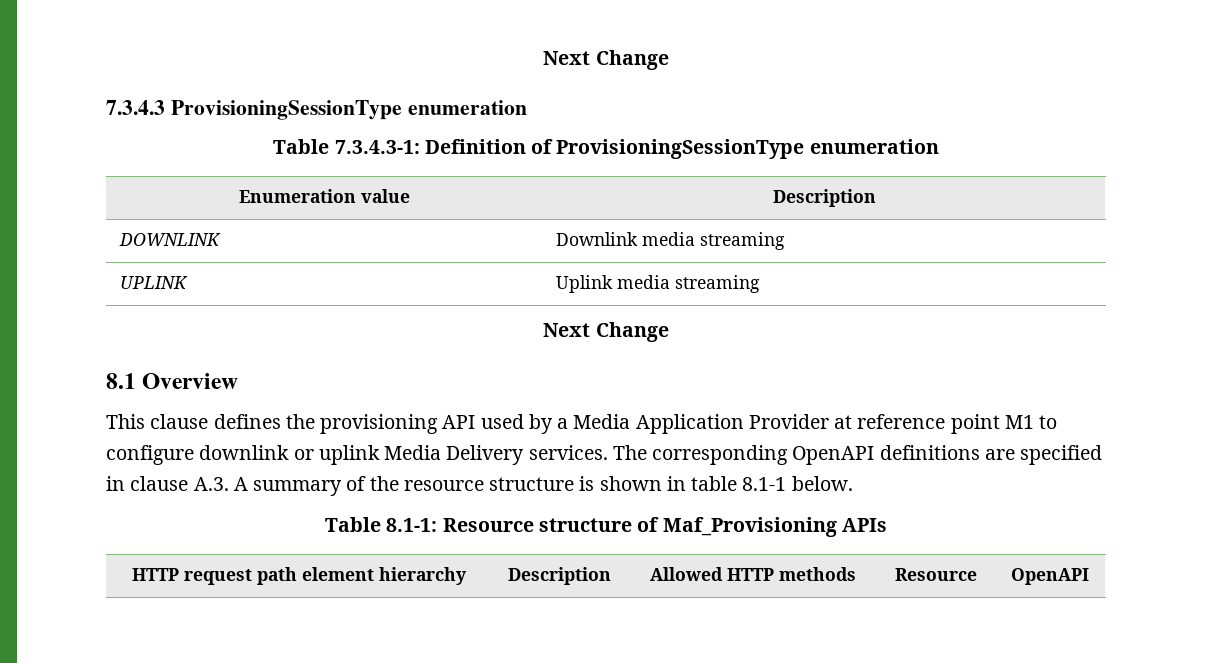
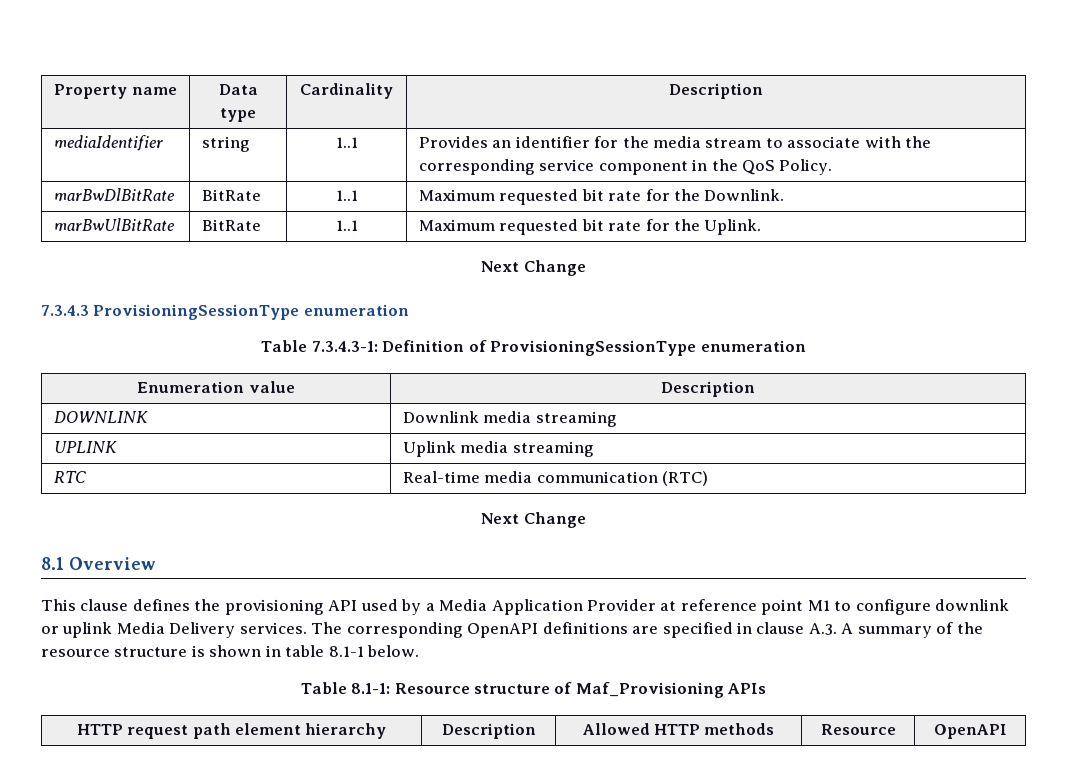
+ Property name | Data type | Cardinality | Description
+ mediaIdentifier | string | 1..1 | Provides an identifier for the media stream to associate with the corresponding service component in the QoS Policy.
+ marBwDlBitRate | BitRate | 1..1 | Maximum requested bit rate for the Downlink.
+ marBwUlBitRate | BitRate | 1..1 | Maximum requested bit rate for the Uplink.
+ RTC | Real-time media communication (RTC)

